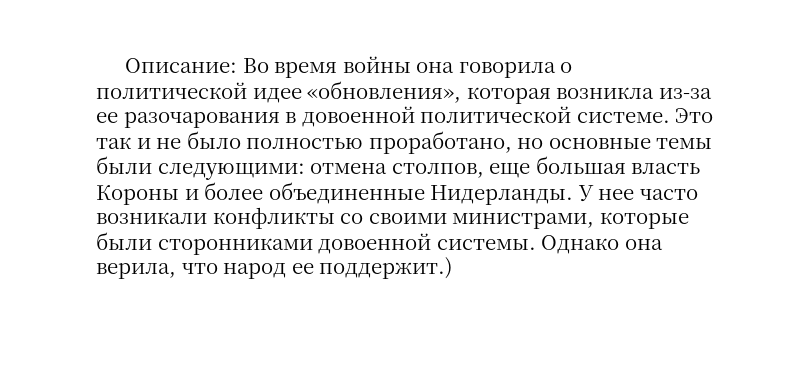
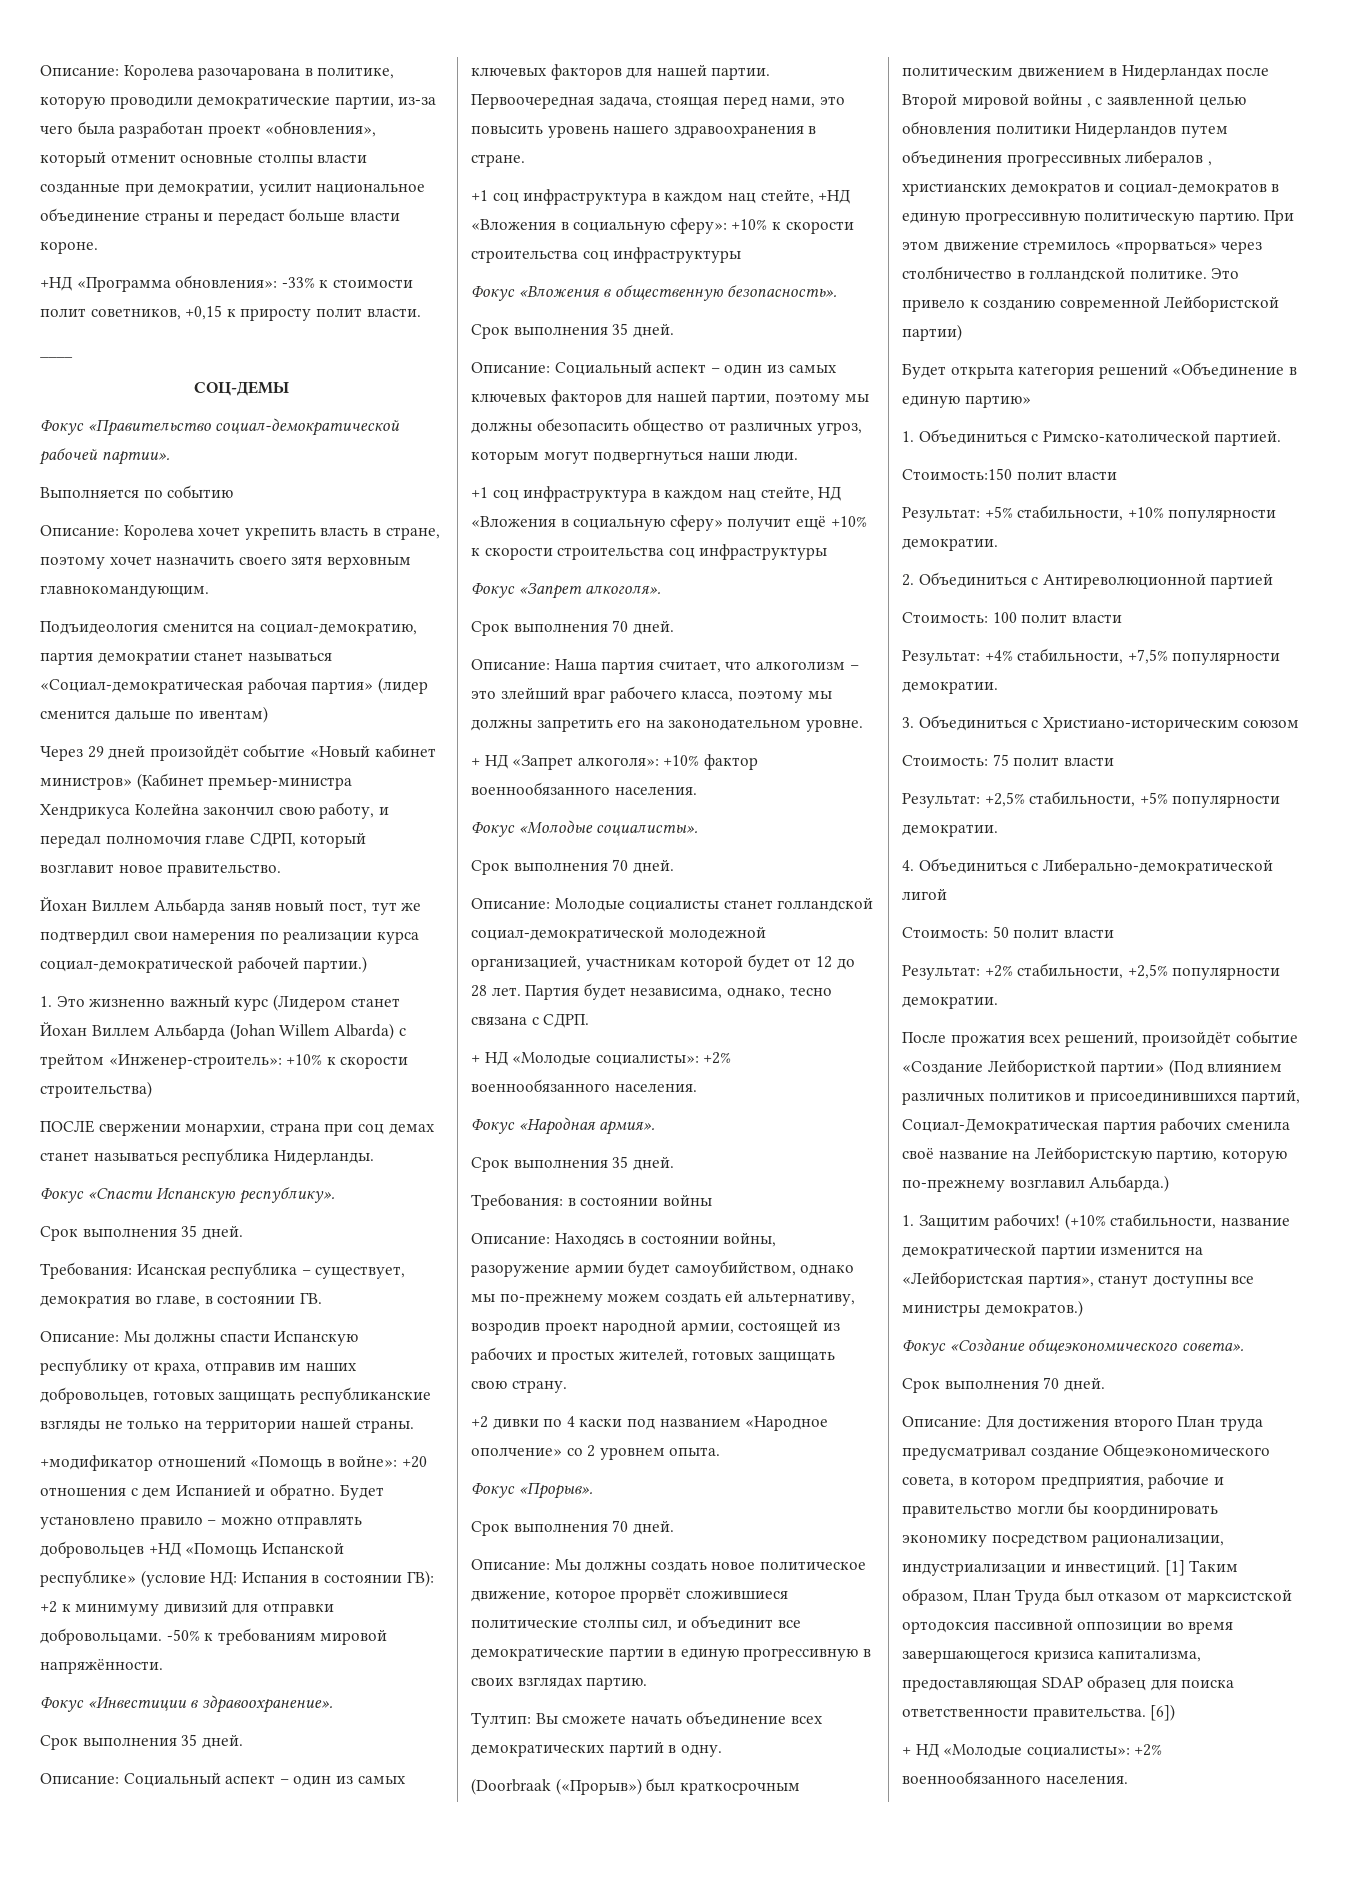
- Описание: Во время войны она говорила о политической идее «обновления», которая возникла из-за ее разочарования в довоенной политической системе. Это так и не было полностью проработано, но основные темы были следующими: отмена столпов, еще большая власть Короны и более объединенные Нидерланды. У нее часто возникали конфликты со своими министрами, которые были сторонниками довоенной системы. Однако она верила, что народ ее поддержит.)
+ Описание: Королева разочарована в политике, которую проводили демократические партии, из-за чего была разработан проект «обновления», который отменит основные столпы власти созданные при демократии, усилит национальное объединение страны и передаст больше власти короне.
+ +НД «Программа обновления»: -33% к стоимости полит советников, +0,15 к приросту полит власти.
+ ____
+ СОЦ-ДЕМЫ
+ Фокус «Правительство социал-демократической рабочей партии».
+ Выполняется по событию
+ Описание: Королева хочет укрепить власть в стране, поэтому хочет назначить своего зятя верховным главнокомандующим.
+ Подъидеология сменится на социал-демократию, партия демократии станет называться «Социал-демократическая рабочая партия» (лидер сменится дальше по ивентам)
+ Через 29 дней произойдёт событие «Новый кабинет министров» (Кабинет премьер-министра Хендрикуса Колейна закончил свою работу, и передал полномочия главе СДРП, который возглавит новое правительство.
+ Йохан Виллем Альбарда заняв новый пост, тут же подтвердил свои намерения по реализации курса социал-демократической рабочей партии.)
+ 1. Это жизненно важный курс (Лидером станет Йохан Виллем Альбарда (Johan Willem Albarda) с трейтом «Инженер-строитель»: +10% к скорости строительства)
+ ПОСЛЕ свержении монархии, страна при соц демах станет называться республика Нидерланды.
+ Фокус «Спасти Испанскую республику».
+ Срок выполнения 35 дней.
+ Требования: Исанская республика – существует, демократия во главе, в состоянии ГВ.
+ Описание: Мы должны спасти Испанскую республику от краха, отправив им наших добровольцев, готовых защищать республиканские взгляды не только на территории нашей страны.
+ +модификатор отношений «Помощь в войне»: +20 отношения с дем Испанией и обратно. Будет установлено правило – можно отправлять добровольцев +НД «Помощь Испанской республике» (условие НД: Испания в состоянии ГВ): +2 к минимуму дивизий для отправки добровольцами. -50% к требованиям мировой напряжённости.
+ Фокус «Инвестиции в здравоохранение».
+ Срок выполнения 35 дней.
+ Описание: Социальный аспект – один из самых ключевых факторов для нашей партии. Первоочередная задача, стоящая перед нами, это повысить уровень нашего здравоохранения в стране.
+ +1 соц инфраструктура в каждом нац стейте, +НД «Вложения в социальную сферу»: +10% к скорости строительства соц инфраструктуры
+ Фокус «Вложения в общественную безопасность».
+ Срок выполнения 35 дней.
+ Описание: Социальный аспект – один из самых ключевых факторов для нашей партии, поэтому мы должны обезопасить общество от различных угроз, которым могут подвергнуться наши люди.
+ +1 соц инфраструктура в каждом нац стейте, НД «Вложения в социальную сферу» получит ещё +10% к скорости строительства соц инфраструктуры
+ Фокус «Запрет алкоголя».
+ Срок выполнения 70 дней.
+ Описание: Наша партия считает, что алкоголизм – это злейший враг рабочего класса, поэтому мы должны запретить его на законодательном уровне.
+ + НД «Запрет алкоголя»: +10% фактор военнообязанного населения.
+ Фокус «Молодые социалисты».
+ Срок выполнения 70 дней.
+ Описание: Молодые социалисты станет голландской социал-демократической молодежной организацией, участникам которой будет от 12 до 28 лет. Партия будет независима, однако, тесно связана с СДРП.
+ + НД «Молодые социалисты»: +2% военнообязанного населения.
+ Фокус «Народная армия».
+ Срок выполнения 35 дней.
+ Требования: в состоянии войны
+ Описание: Находясь в состоянии войны, разоружение армии будет самоубийством, однако мы по-прежнему можем создать ей альтернативу, возродив проект народной армии, состоящей из рабочих и простых жителей, готовых защищать свою страну.
+ +2 дивки по 4 каски под названием «Народное ополчение» со 2 уровнем опыта.
+ Фокус «Прорыв».
+ Срок выполнения 70 дней.
+ Описание: Мы должны создать новое политическое движение, которое прорвёт сложившиеся политические столпы сил, и объединит все демократические партии в единую прогрессивную в своих взглядах партию.
+ Тултип: Вы сможете начать объединение всех демократических партий в одну.
+ (Doorbraak («Прорыв») был краткосрочным политическим движением в Нидерландах после Второй мировой войны , с заявленной целью обновления политики Нидерландов путем объединения прогрессивных либералов , христианских демократов и социал-демократов в единую прогрессивную политическую партию. При этом движение стремилось «прорваться» через столбничество в голландской политике. Это привело к созданию современной Лейбористской партии)
+ Будет открыта категория решений «Объединение в единую партию»
+ 1. Объединиться с Римско-католической партией.
+ Стоимость:150 полит власти
+ Результат: +5% стабильности, +10% популярности демократии.
+ 2. Объединиться с Антиреволюционной партией
+ Стоимость: 100 полит власти
+ Результат: +4% стабильности, +7,5% популярности демократии.
+ 3. Объединиться с Христиано-историческим союзом
+ Стоимость: 75 полит власти
+ Результат: +2,5% стабильности, +5% популярности демократии.
+ 4. Объединиться с Либерально-демократической лигой
+ Стоимость: 50 полит власти
+ Результат: +2% стабильности, +2,5% популярности демократии.
+ После прожатия всех решений, произойдёт событие «Создание Лейбористкой партии» (Под влиянием различных политиков и присоединившихся партий, Социал-Демократическая партия рабочих сменила своё название на Лейбористскую партию, которую по-прежнему возглавил Альбарда.)
+ 1. Защитим рабочих! (+10% стабильности, название демократической партии изменится на «Лейбористская партия», станут доступны все министры демократов.)
+ Фокус «Создание общеэкономического совета».
+ Срок выполнения 70 дней.
+ Описание: Для достижения второго План труда предусматривал создание Общеэкономического совета, в котором предприятия, рабочие и правительство могли бы координировать экономику посредством рационализации, индустриализации и инвестиций. [1] Таким образом, План Труда был отказом от марксистской ортодоксия пассивной оппозиции во время завершающегося кризиса капитализма, предоставляющая SDAP образец для поиска ответственности правительства. [6])
+ + НД «Молодые социалисты»: +2% военнообязанного населения.

